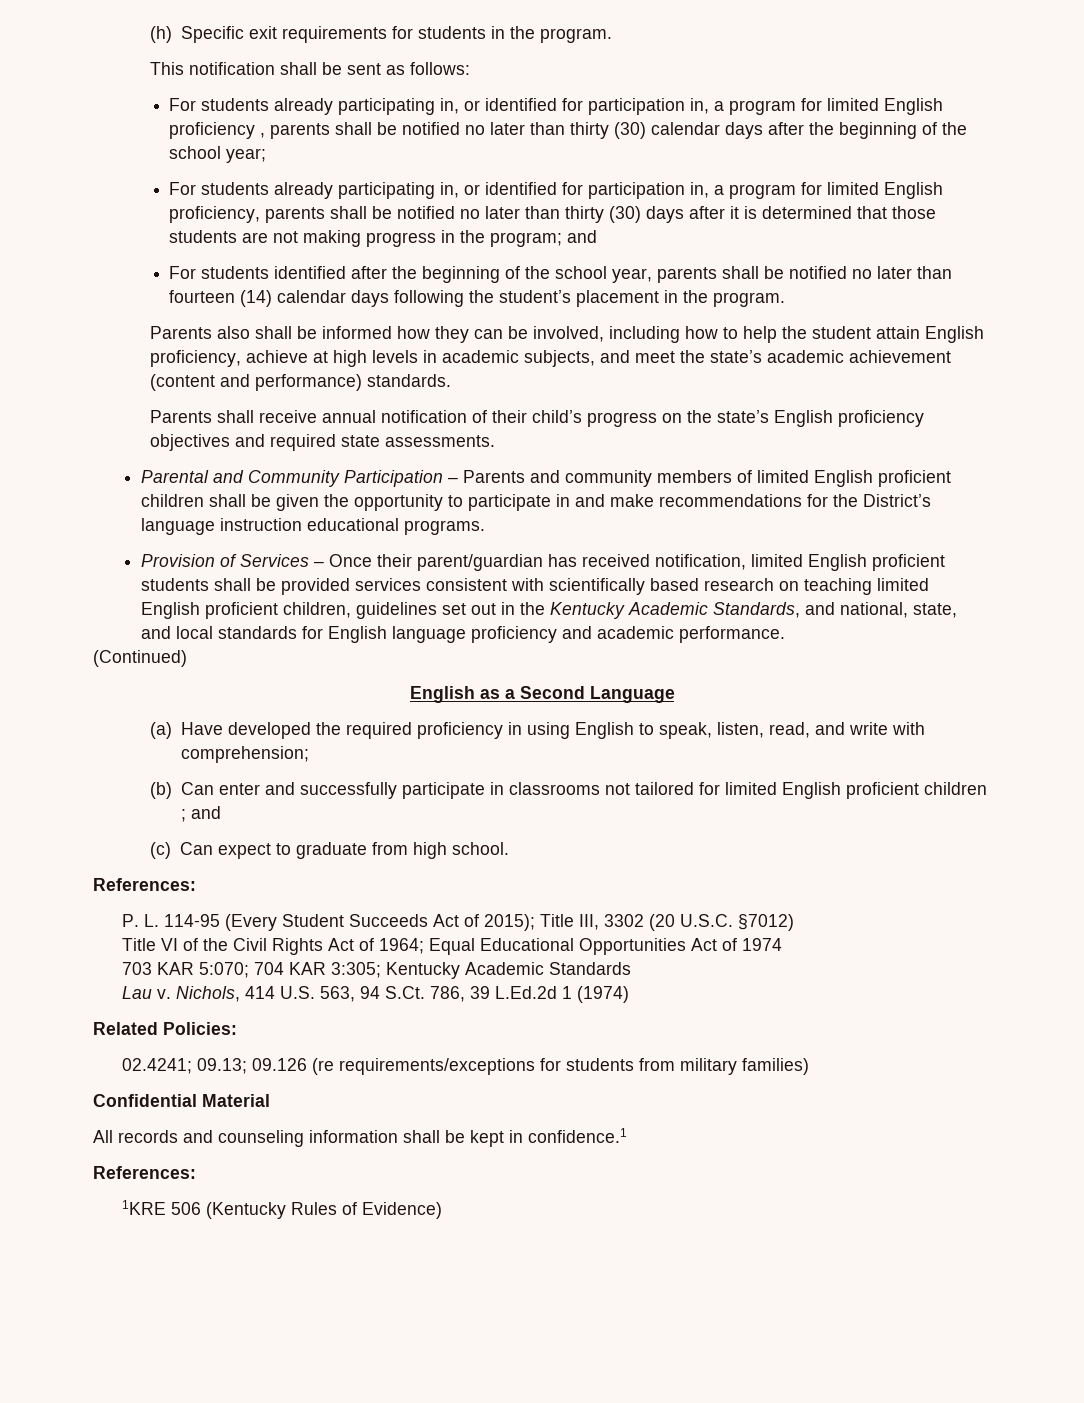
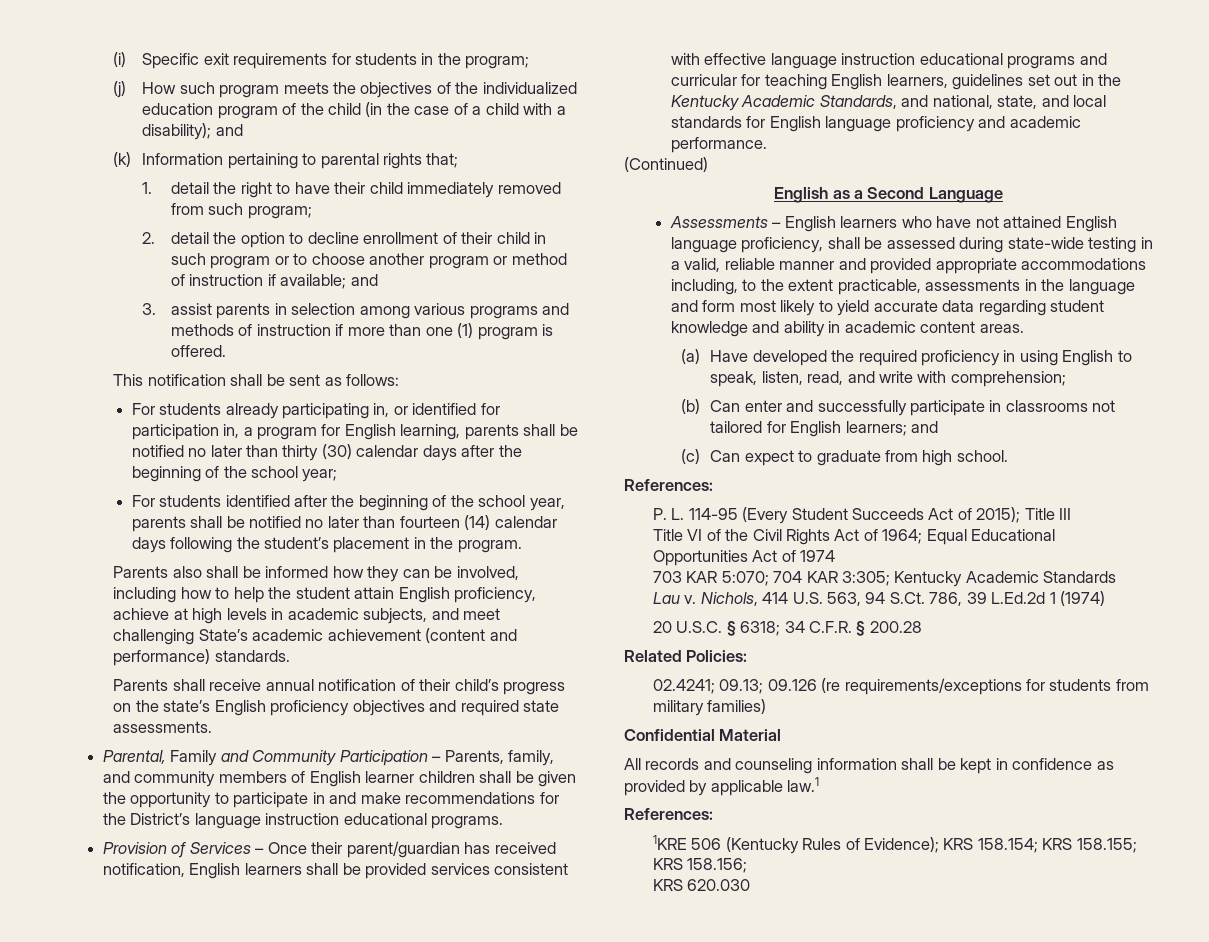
- (h) Specific exit requirements for students in the program.
+ (i) Specific exit requirements for students in the program;
+ (j) How such program meets the objectives of the individualized education program of the child (in the case of a child with a disability); and
+ (k) Information pertaining to parental rights that;
+ 1. detail the right to have their child immediately removed from such program;
+ 2. detail the option to decline enrollment of their child in such program or to choose another program or method of instruction if available; and
+ 3. assist parents in selection among various programs and methods of instruction if more than one (1) program is offered.
- For students already participating in, or identified for participation in, a program for limited English proficiency , parents shall be notified no later than thirty (30) calendar days after the beginning of the school year;
+ For students already participating in, or identified for participation in, a program for English learning, parents shall be notified no later than thirty (30) calendar days after the beginning of the school year;
- For students already participating in, or identified for participation in, a program for limited English proficiency, parents shall be notified no later than thirty (30) days after it is determined that those students are not making progress in the program; and
- Parents also shall be informed how they can be involved, including how to help the student attain English proficiency, achieve at high levels in academic subjects, and meet the state’s academic achievement (content and performance) standards.
+ Parents also shall be informed how they can be involved, including how to help the student attain English proficiency, achieve at high levels in academic subjects, and meet challenging State’s academic achievement (content and performance) standards.
- Parental and Community Participation – Parents and community members of limited English proficient children shall be given the opportunity to participate in and make recommendations for the District’s language instruction educational programs.
+ Parental, Family and Community Participation – Parents, family, and community members of English learner children shall be given the opportunity to participate in and make recommendations for the District’s language instruction educational programs.
- Provision of Services – Once their parent/guardian has received notification, limited English proficient students shall be provided services consistent with scientifically based research on teaching limited English proficient children, guidelines set out in the Kentucky Academic Standards, and national, state, and local standards for English language proficiency and academic performance.
+ Provision of Services – Once their parent/guardian has received notification, English learners shall be provided services consistent with effective language instruction educational programs and curricular for teaching English learners, guidelines set out in the Kentucky Academic Standards, and national, state, and local standards for English language proficiency and academic performance.
+ Assessments – English learners who have not attained English language proficiency, shall be assessed during state-wide testing in a valid, reliable manner and provided appropriate accommodations including, to the extent practicable, assessments in the language and form most likely to yield accurate data regarding student knowledge and ability in academic content areas.
- (b) Can enter and successfully participate in classrooms not tailored for limited English proficient children ; and
+ (b) Can enter and successfully participate in classrooms not tailored for English learners; and
- P. L. 114-95 (Every Student Succeeds Act of 2015); Title III, 3302 (20 U.S.C. §7012)
+ P. L. 114-95 (Every Student Succeeds Act of 2015); Title III
+ 20 U.S.C. § 6318; 34 C.F.R. § 200.28
- All records and counseling information shall be kept in confidence.1
+ All records and counseling information shall be kept in confidence as provided by applicable law.1
- 1KRE 506 (Kentucky Rules of Evidence)
+ 1KRE 506 (Kentucky Rules of Evidence); KRS 158.154; KRS 158.155; KRS 158.156;
+ KRS 620.030

